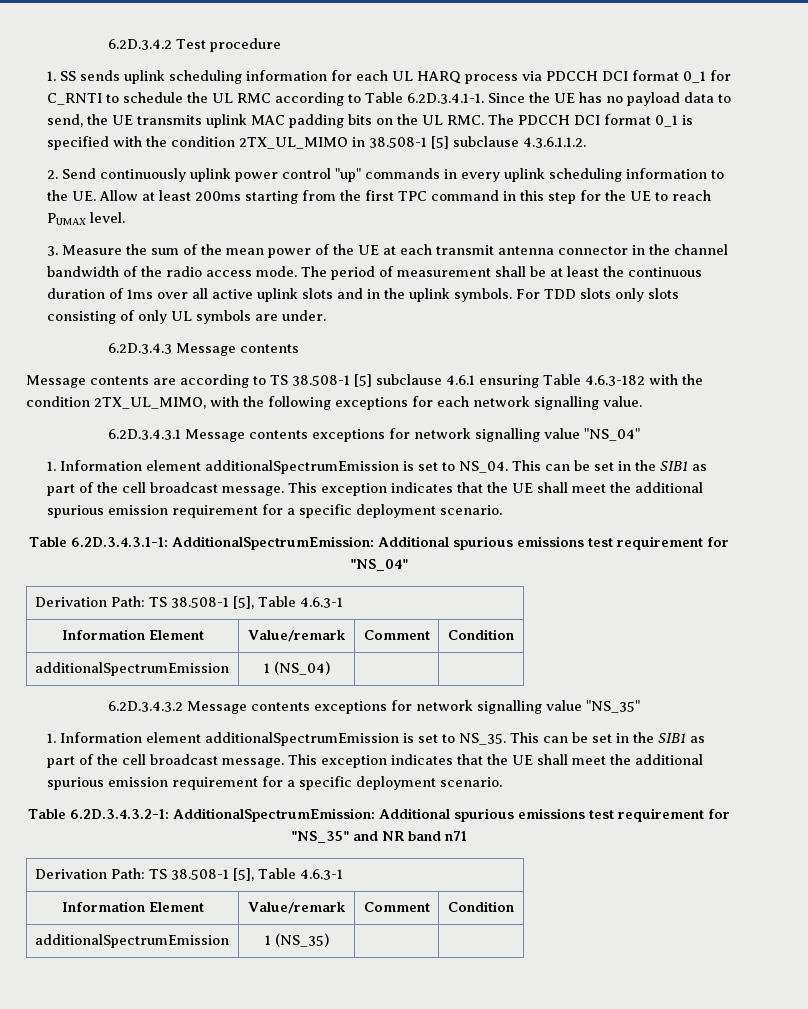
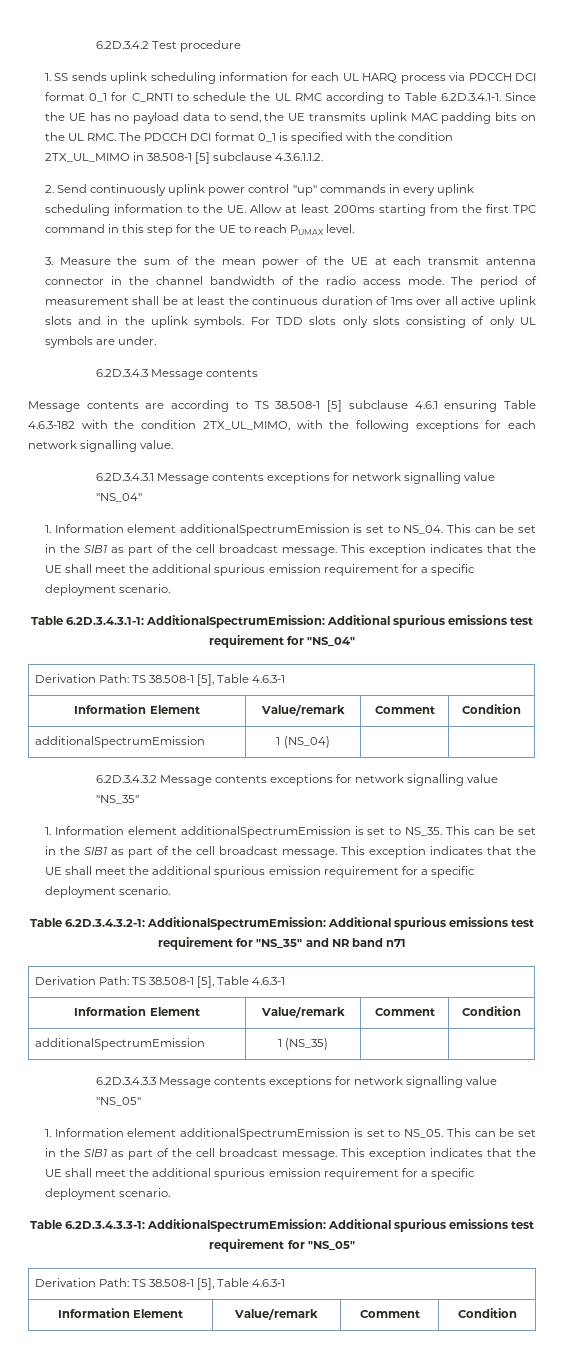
+ 6.2D.3.4.3.3 Message contents exceptions for network signalling value "NS_05"
+ 1. Information element additionalSpectrumEmission is set to NS_05. This can be set in the SIB1 as part of the cell broadcast message. This exception indicates that the UE shall meet the additional spurious emission requirement for a specific deployment scenario.
+ Table 6.2D.3.4.3.3-1: AdditionalSpectrumEmission: Additional spurious emissions test requirement for "NS_05"
+ Derivation Path: TS 38.508-1 [5], Table 4.6.3-1
+ Information Element | Value/remark | Comment | Condition

